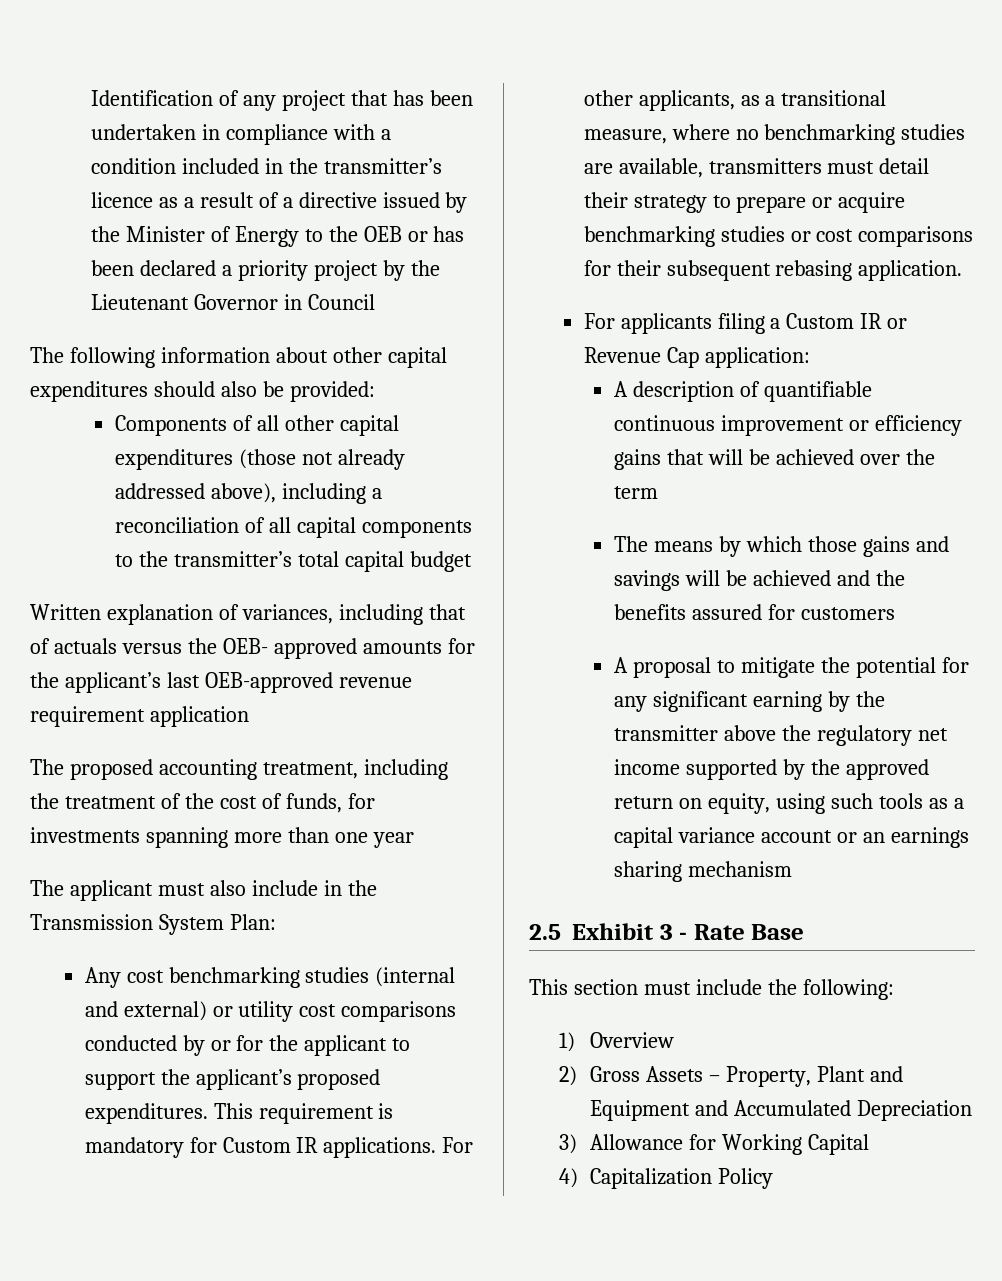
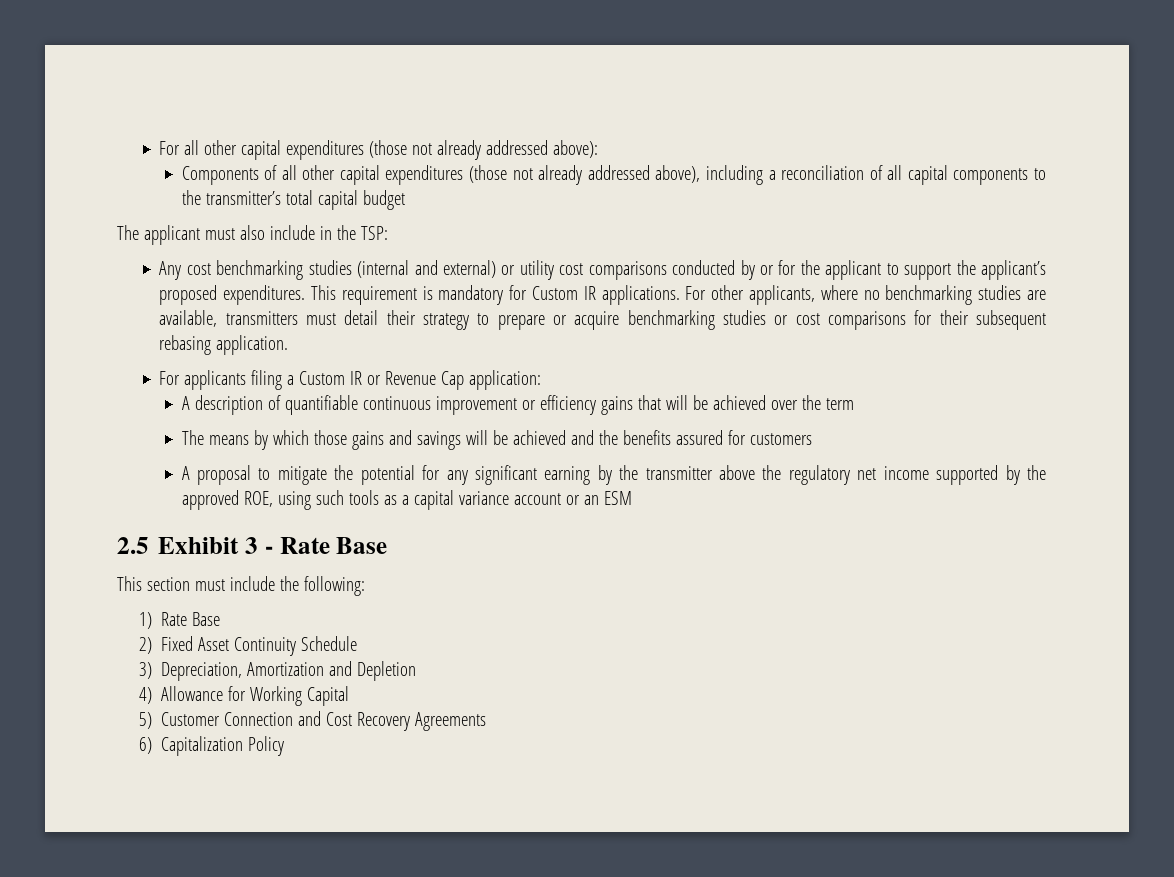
- Identification of any project that has been undertaken in compliance with a condition included in the transmitter’s licence as a result of a directive issued by the Minister of Energy to the OEB or has been declared a priority project by the Lieutenant Governor in Council
- The following information about other capital expenditures should also be provided:
+ For all other capital expenditures (those not already addressed above):
- Written explanation of variances, including that of actuals versus the OEB- approved amounts for the applicant’s last OEB-approved revenue requirement application
- The proposed accounting treatment, including the treatment of the cost of funds, for investments spanning more than one year
- The applicant must also include in the Transmission System Plan:
+ The applicant must also include in the TSP:
- For other applicants, as a transitional measure, where no benchmarking studies are available, transmitters must detail their strategy to prepare or acquire benchmarking studies or cost comparisons for their subsequent rebasing application.
+ For other applicants, where no benchmarking studies are available, transmitters must detail their strategy to prepare or acquire benchmarking studies or cost comparisons for their subsequent rebasing application.
- A proposal to mitigate the potential for any significant earning by the transmitter above the regulatory net income supported by the approved return on equity, using such tools as a capital variance account or an earnings sharing mechanism
+ A proposal to mitigate the potential for any significant earning by the transmitter above the regulatory net income supported by the approved ROE, using such tools as a capital variance account or an ESM
- 1) Overview
+ 1) Rate Base
- 2) Gross Assets – Property, Plant and Equipment and Accumulated Depreciation
- 3) Allowance for Working Capital
- 4) Capitalization Policy
+ 2) Fixed Asset Continuity Schedule
+ 3) Depreciation, Amortization and Depletion
+ 4) Allowance for Working Capital
+ 5) Customer Connection and Cost Recovery Agreements
+ 6) Capitalization Policy

